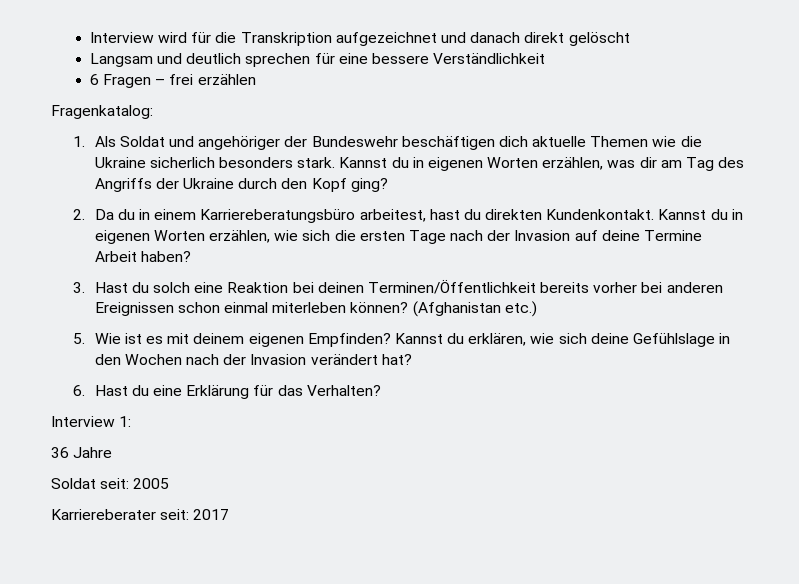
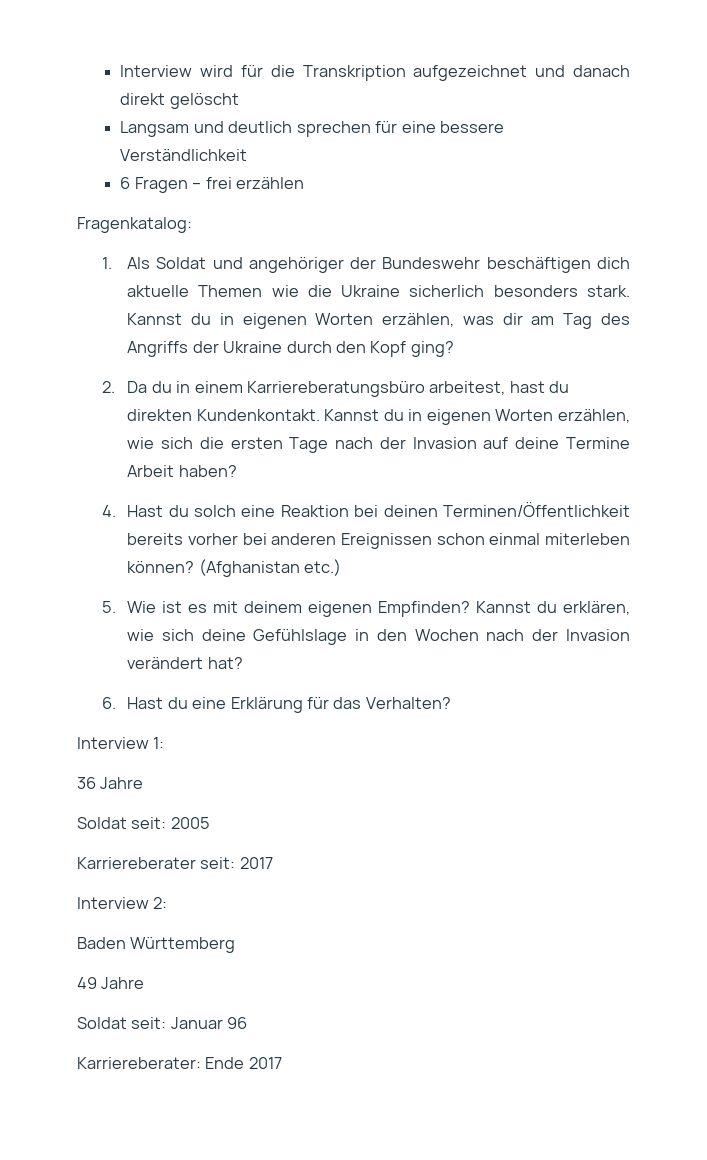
- 3. Hast du solch eine Reaktion bei deinen Terminen/Öffentlichkeit bereits vorher bei anderen Ereignissen schon einmal miterleben können?
+ 4. Hast du solch eine Reaktion bei deinen Terminen/Öffentlichkeit bereits vorher bei anderen Ereignissen schon einmal miterleben können?
+ Interview 2:
+ Baden Württemberg
+ 49 Jahre
+ Soldat seit: Januar 96
+ Karriereberater: Ende 2017

